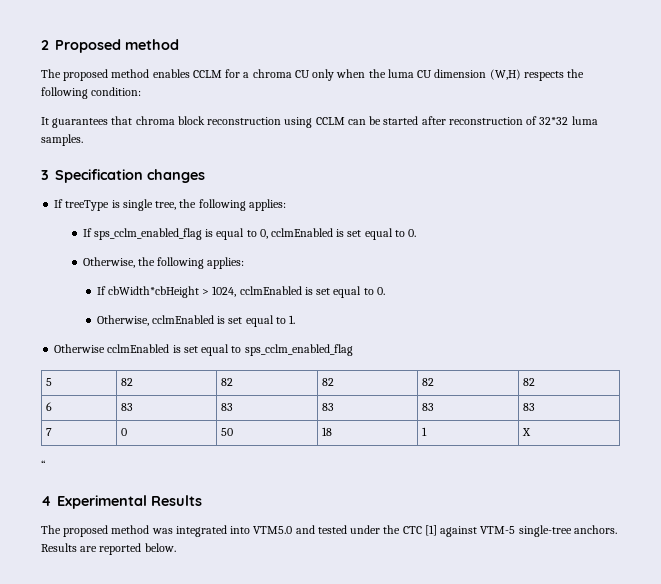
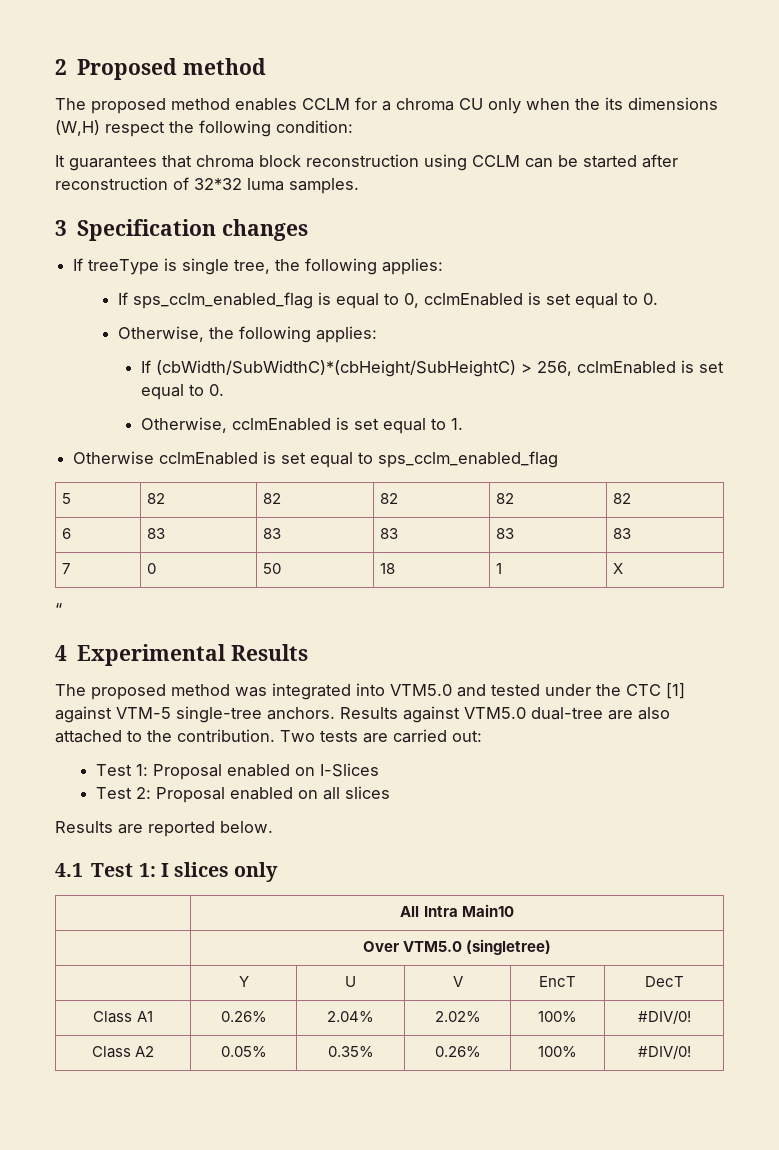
- The proposed method enables CCLM for a chroma CU only when the luma CU dimension (W,H) respects the following condition:
+ The proposed method enables CCLM for a chroma CU only when the its dimensions (W,H) respect the following condition:
- If cbWidth*cbHeight > 1024, cclmEnabled is set equal to 0.
+ If (cbWidth/SubWidthC)*(cbHeight/SubHeightC) > 256, cclmEnabled is set equal to 0.
+ Results against VTM5.0 dual-tree are also attached to the contribution. Two tests are carried out:
+ Test 1: Proposal enabled on I-Slices
+ Test 2: Proposal enabled on all slices
  Results are reported below.
+ 4.1 Test 1: I slices only
+ | All Intra Main10
+ | Over VTM5.0 (singletree)
+ | Y | U | V | EncT | DecT
+ Class A1 | 0.26% | 2.04% | 2.02% | 100% | #DIV/0!
+ Class A2 | 0.05% | 0.35% | 0.26% | 100% | #DIV/0!

